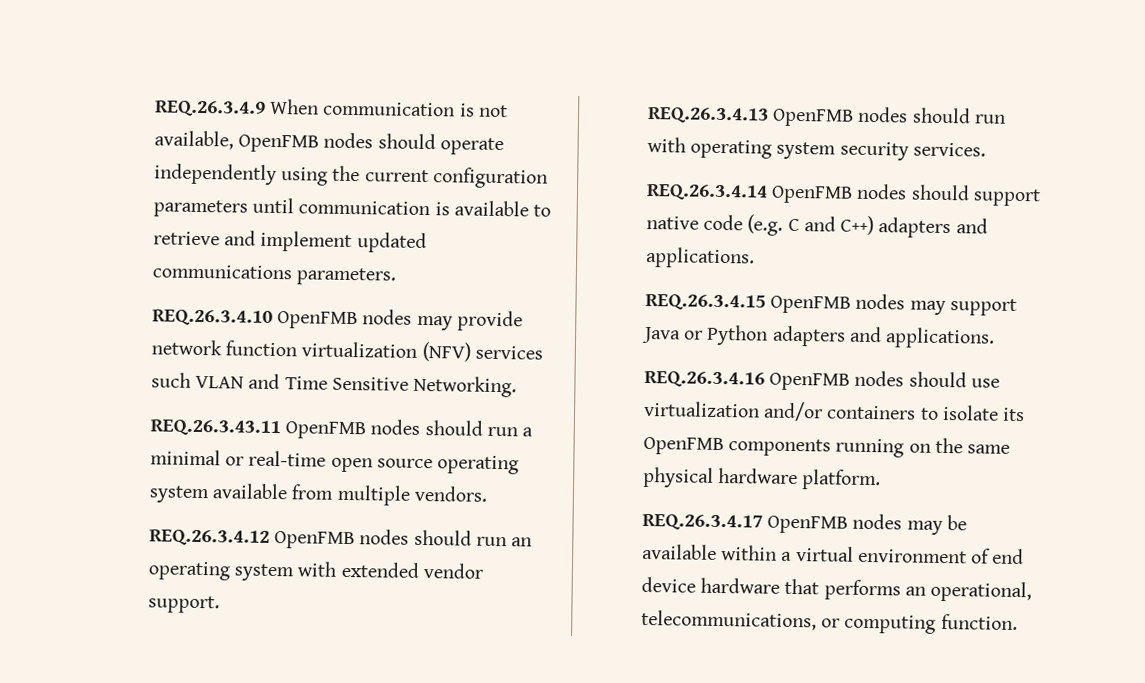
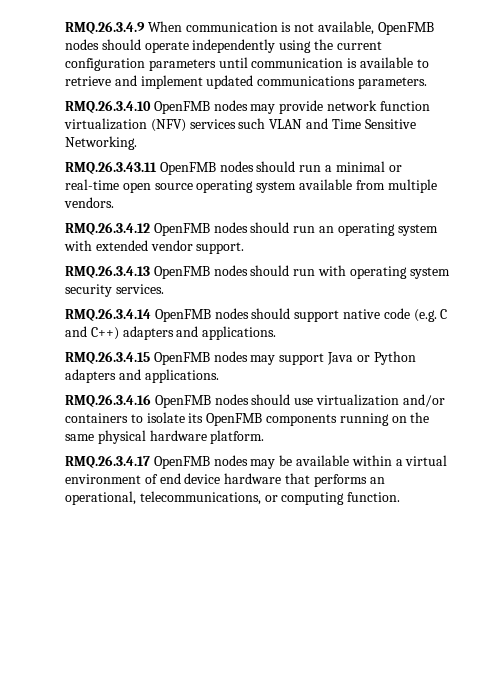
- REQ.26.3.4.9 When communication is not available, OpenFMB nodes should operate independently using the current configuration parameters until communication is available to retrieve and implement updated communications parameters.
+ RMQ.26.3.4.9 When communication is not available, OpenFMB nodes should operate independently using the current configuration parameters until communication is available to retrieve and implement updated communications parameters.
- REQ.26.3.4.10 OpenFMB nodes may provide network function virtualization (NFV) services such VLAN and Time Sensitive Networking.
+ RMQ.26.3.4.10 OpenFMB nodes may provide network function virtualization (NFV) services such VLAN and Time Sensitive Networking.
- REQ.26.3.43.11 OpenFMB nodes should run a minimal or real-time open source operating system available from multiple vendors.
+ RMQ.26.3.43.11 OpenFMB nodes should run a minimal or real-time open source operating system available from multiple vendors.
- REQ.26.3.4.12 OpenFMB nodes should run an operating system with extended vendor support.
+ RMQ.26.3.4.12 OpenFMB nodes should run an operating system with extended vendor support.
- REQ.26.3.4.13 OpenFMB nodes should run with operating system security services.
+ RMQ.26.3.4.13 OpenFMB nodes should run with operating system security services.
- REQ.26.3.4.14 OpenFMB nodes should support native code (e.g. C and C++) adapters and applications.
+ RMQ.26.3.4.14 OpenFMB nodes should support native code (e.g. C and C++) adapters and applications.
- REQ.26.3.4.15 OpenFMB nodes may support Java or Python adapters and applications.
+ RMQ.26.3.4.15 OpenFMB nodes may support Java or Python adapters and applications.
- REQ.26.3.4.16 OpenFMB nodes should use virtualization and/or containers to isolate its OpenFMB components running on the same physical hardware platform.
+ RMQ.26.3.4.16 OpenFMB nodes should use virtualization and/or containers to isolate its OpenFMB components running on the same physical hardware platform.
- REQ.26.3.4.17 OpenFMB nodes may be available within a virtual environment of end device hardware that performs an operational, telecommunications, or computing function.
+ RMQ.26.3.4.17 OpenFMB nodes may be available within a virtual environment of end device hardware that performs an operational, telecommunications, or computing function.

